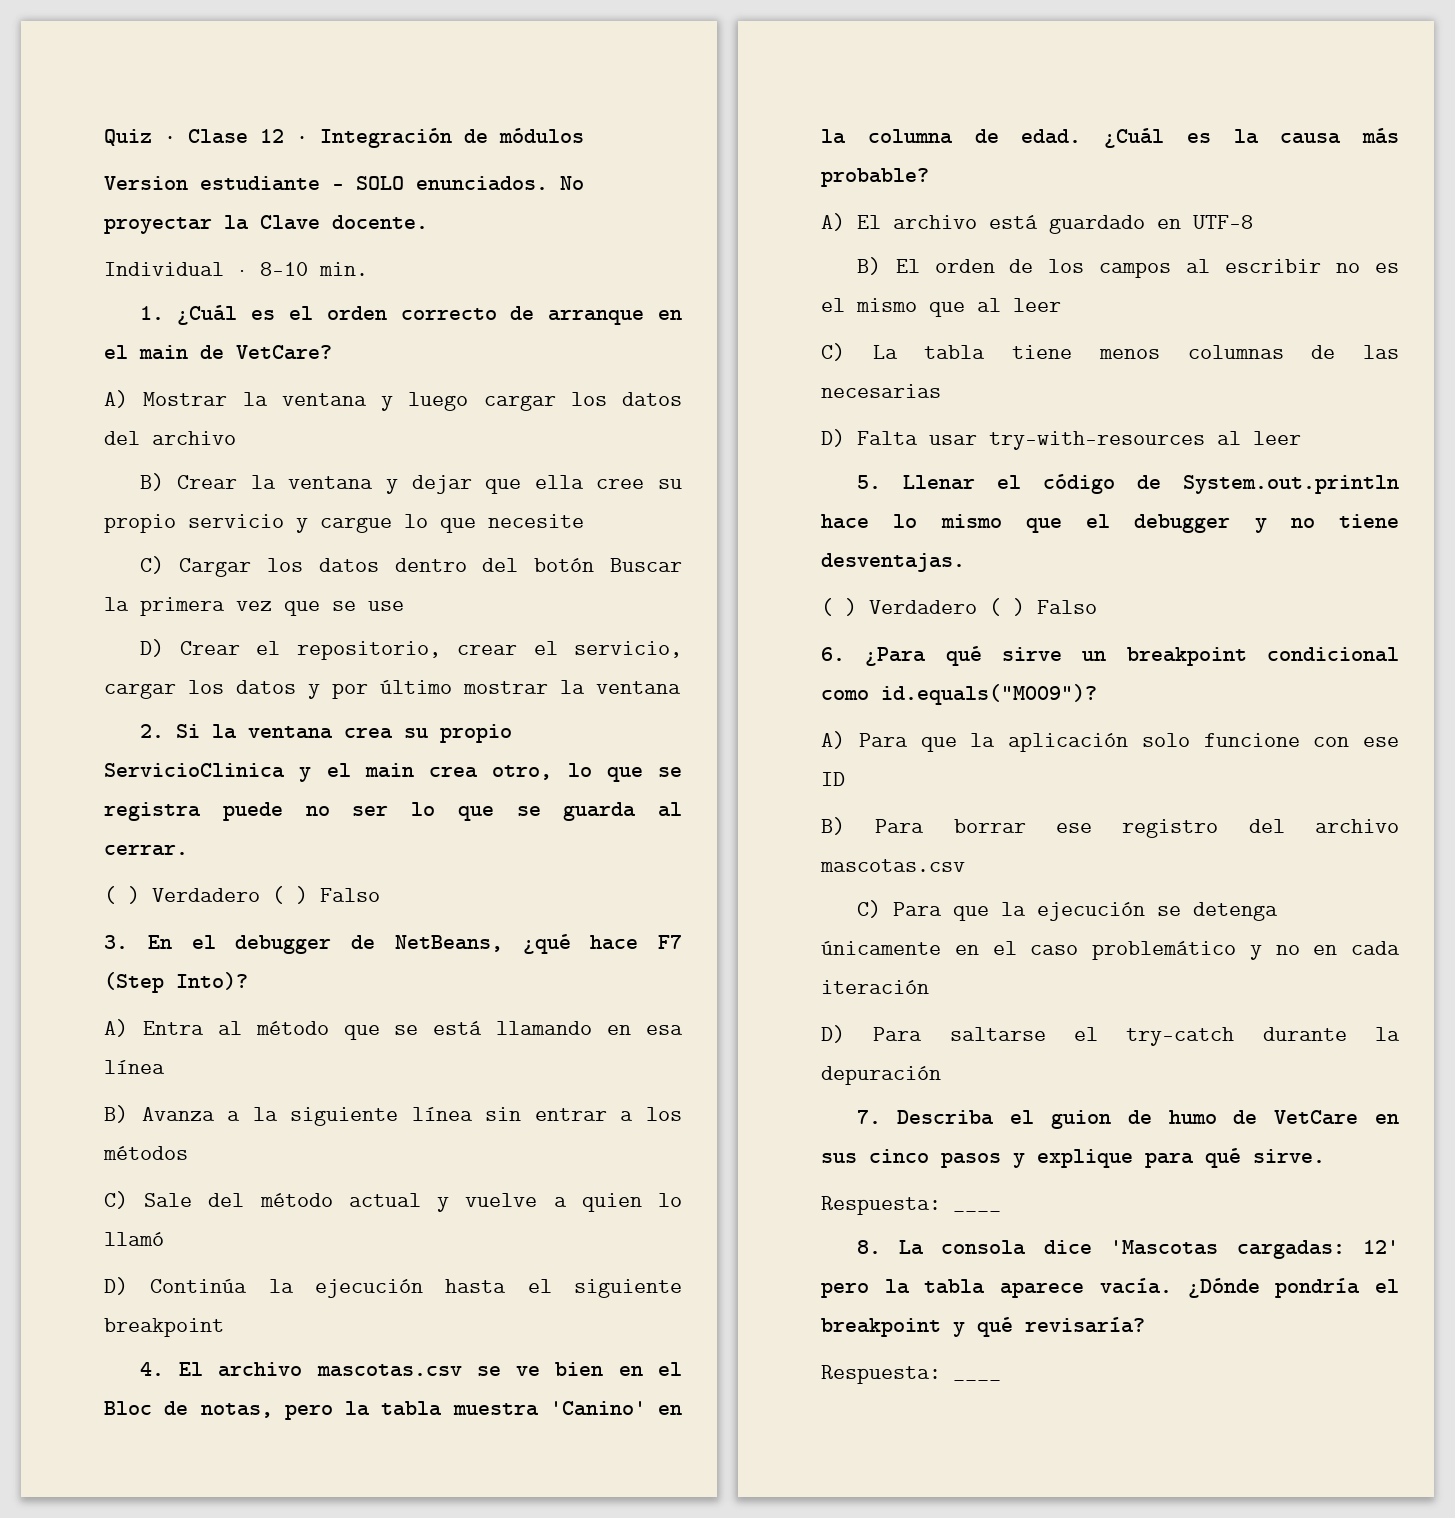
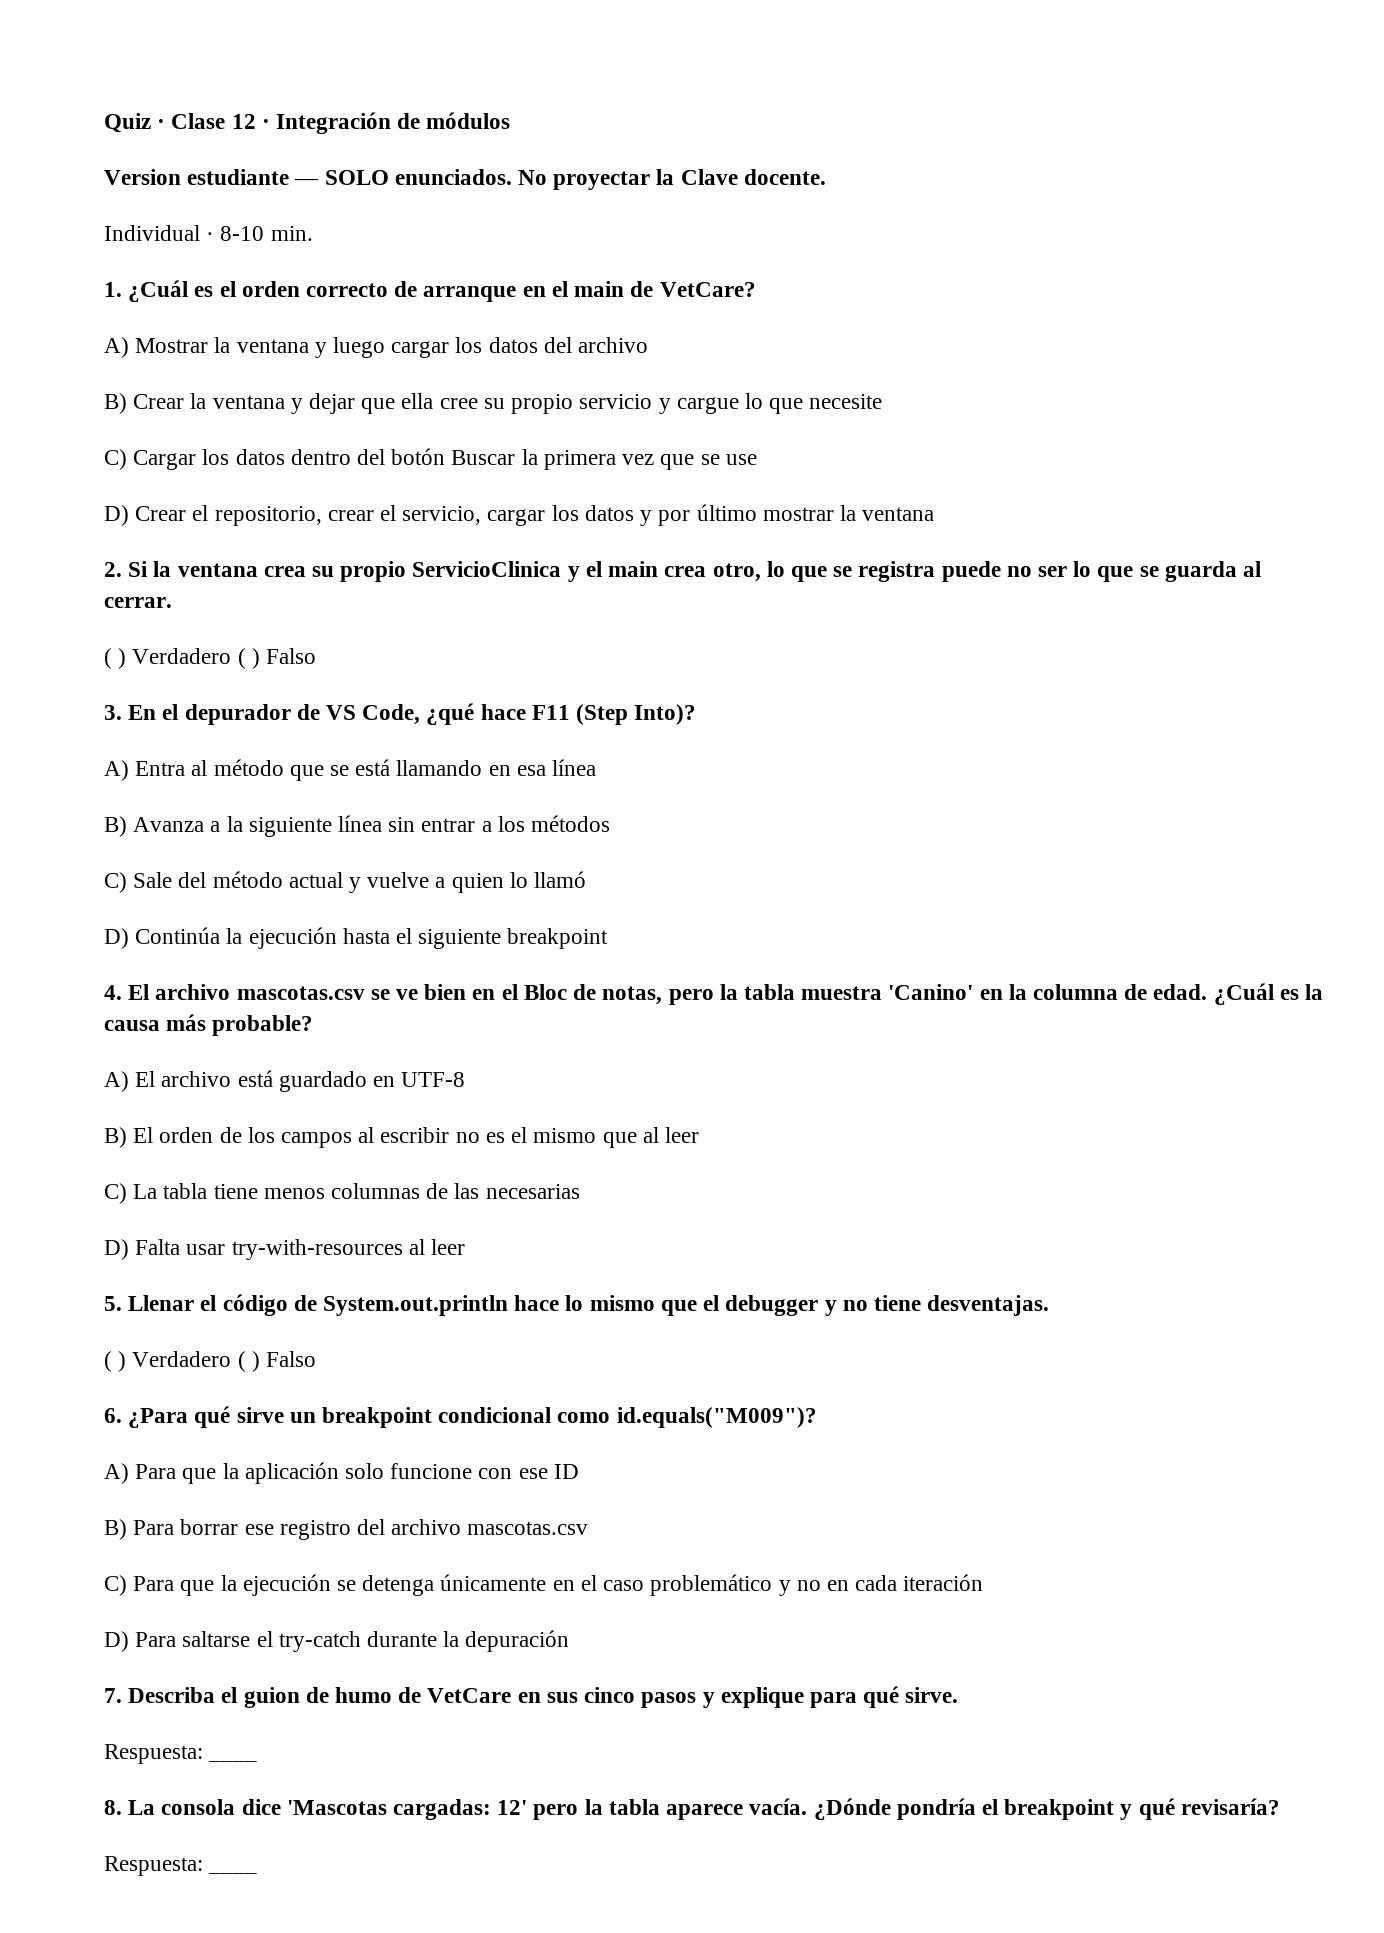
- 3. En el debugger de NetBeans, ¿qué hace F7 (Step Into)?
+ 3. En el depurador de VS Code, ¿qué hace F11 (Step Into)?

